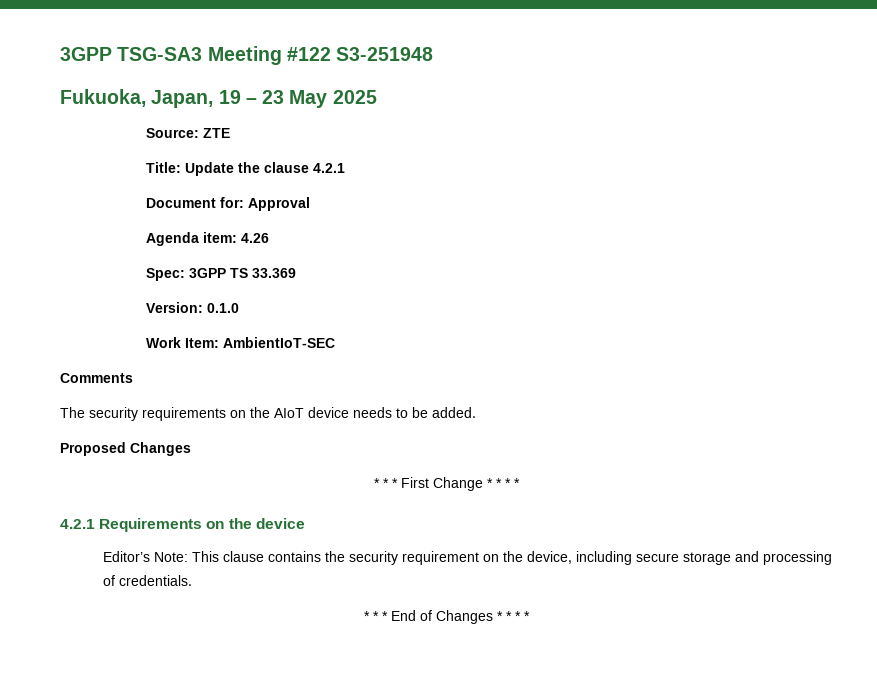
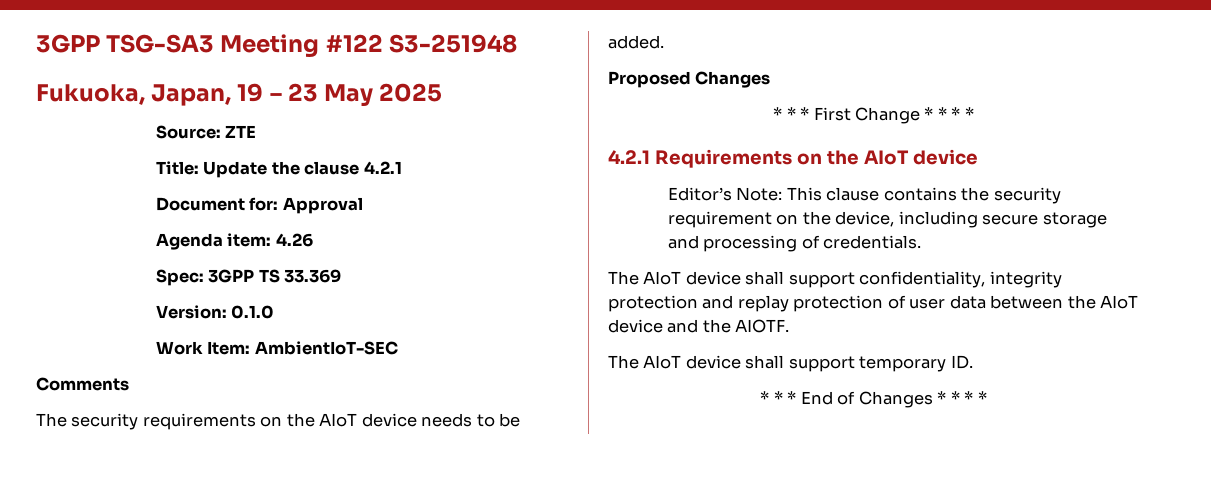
- 4.2.1 Requirements on the device
+ 4.2.1 Requirements on the AIoT device
+ The AIoT device shall support confidentiality, integrity protection and replay protection of user data between the AIoT device and the AIOTF.
+ The AIoT device shall support temporary ID.

